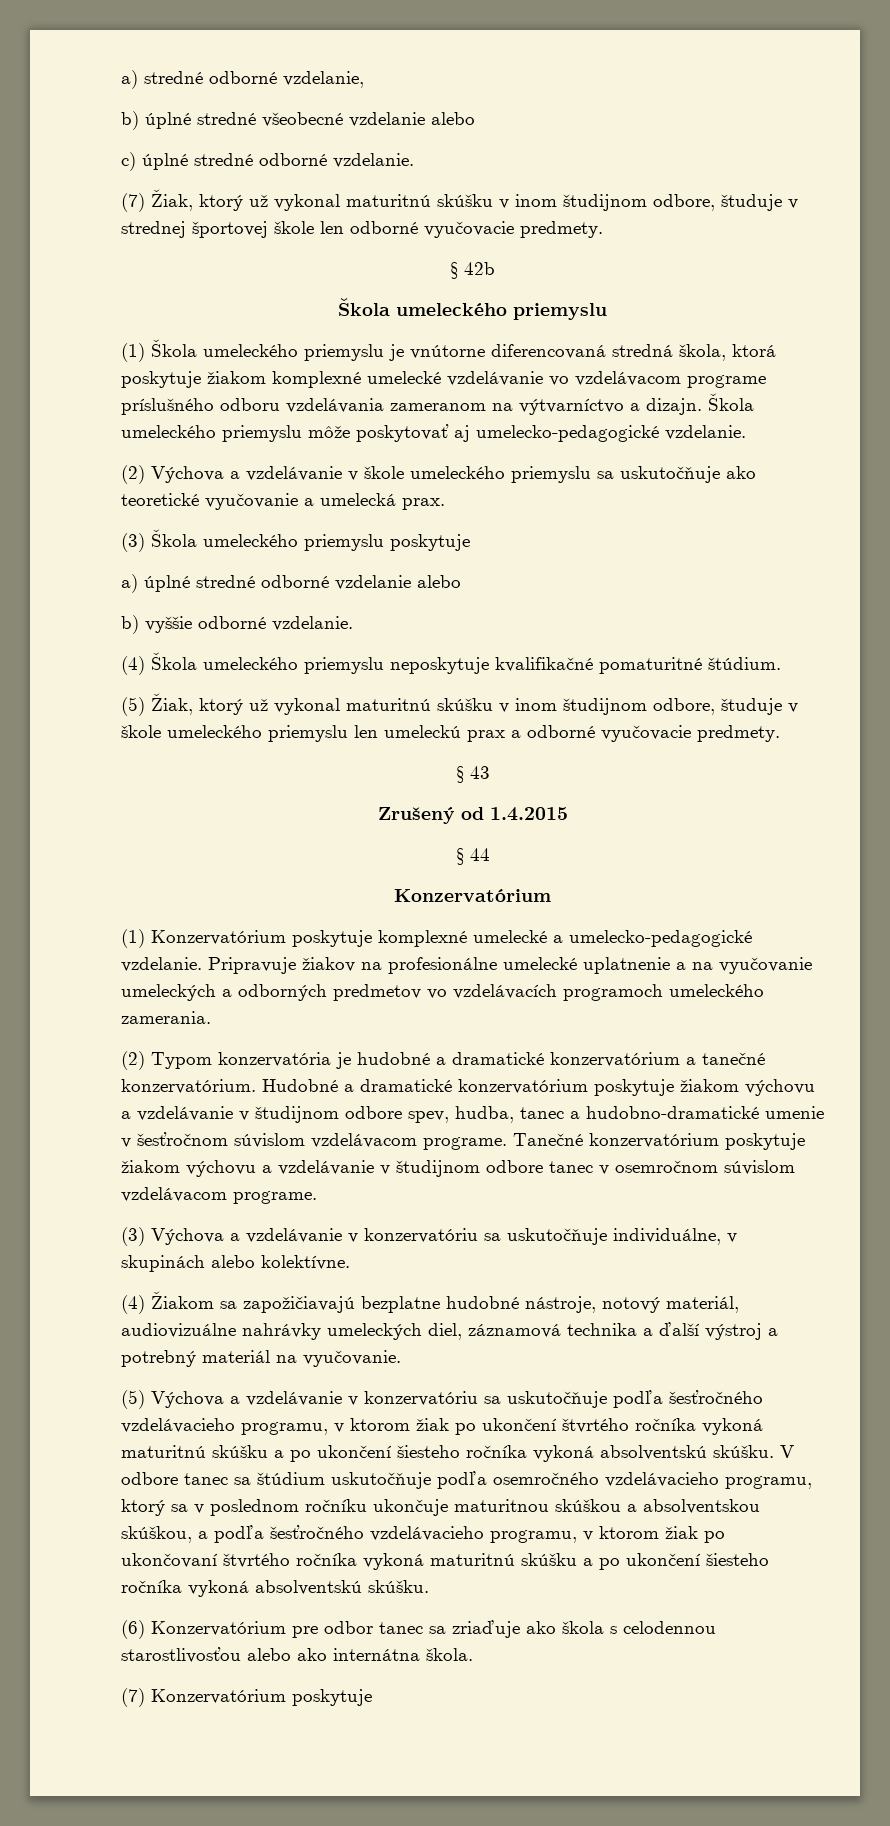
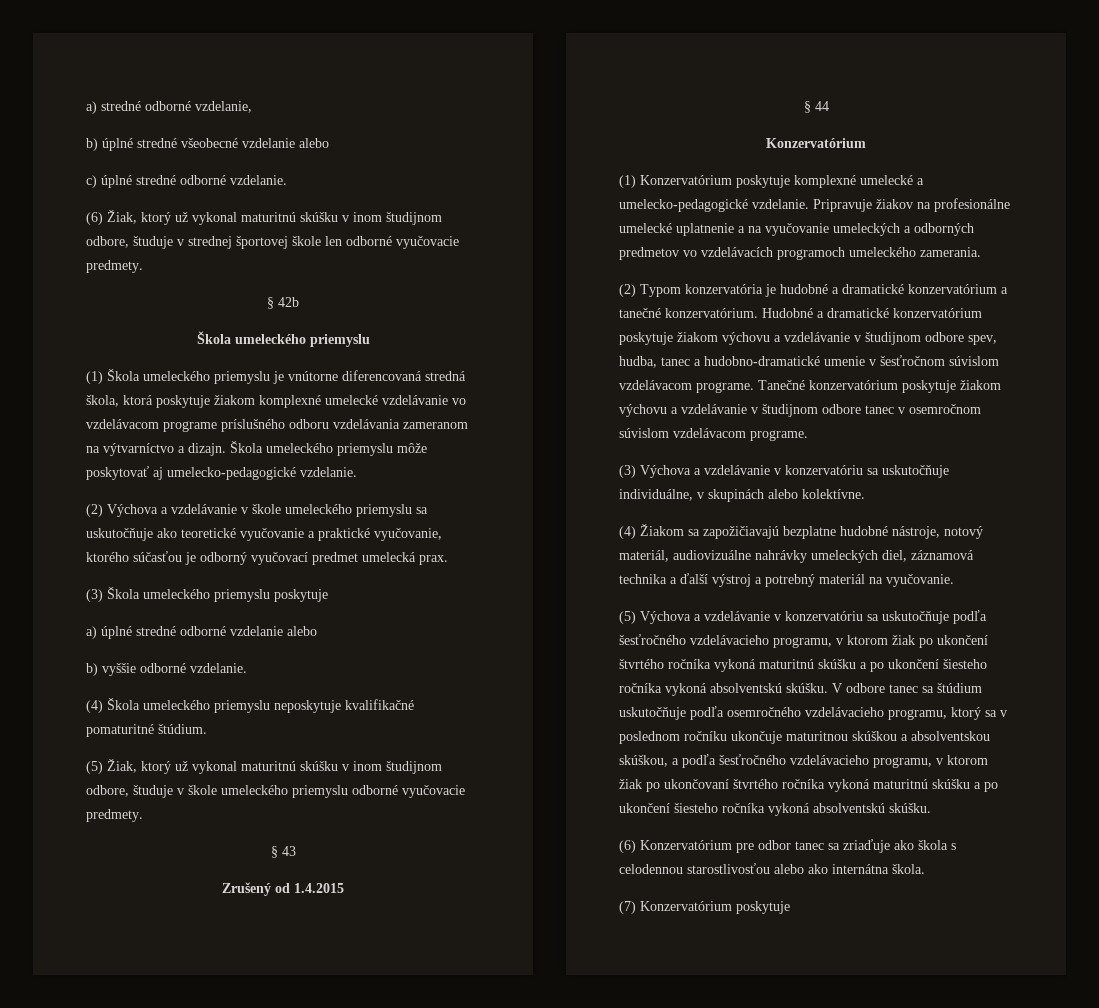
- (7) Žiak, ktorý už vykonal maturitnú skúšku v inom študijnom odbore, študuje v strednej športovej škole len odborné vyučovacie predmety.
+ (6) Žiak, ktorý už vykonal maturitnú skúšku v inom študijnom odbore, študuje v strednej športovej škole len odborné vyučovacie predmety.
- (2) Výchova a vzdelávanie v škole umeleckého priemyslu sa uskutočňuje ako teoretické vyučovanie a umelecká prax.
+ (2) Výchova a vzdelávanie v škole umeleckého priemyslu sa uskutočňuje ako teoretické vyučovanie a praktické vyučovanie, ktorého súčasťou je odborný vyučovací predmet umelecká prax.
- (5) Žiak, ktorý už vykonal maturitnú skúšku v inom študijnom odbore, študuje v škole umeleckého priemyslu len umeleckú prax a odborné vyučovacie predmety.
+ (5) Žiak, ktorý už vykonal maturitnú skúšku v inom študijnom odbore, študuje v škole umeleckého priemyslu odborné vyučovacie predmety.

